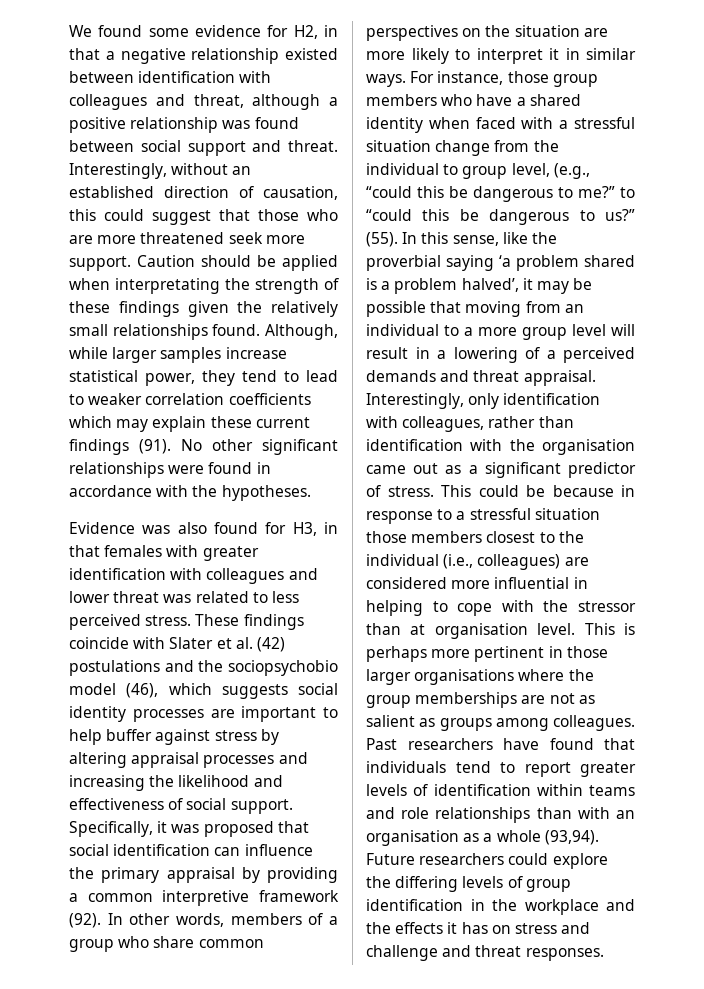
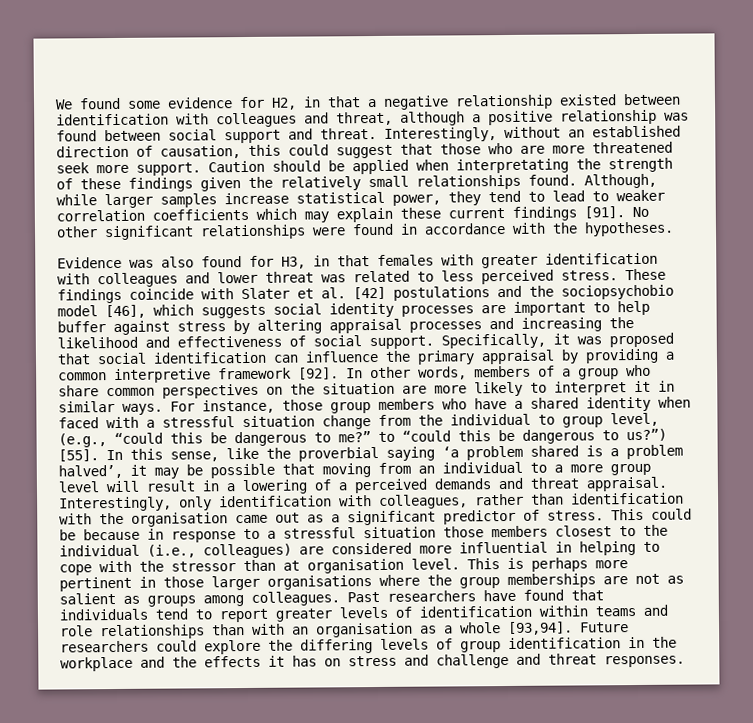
- Although, while larger samples increase statistical power, they tend to lead to weaker correlation coefficients which may explain these current findings (91).
+ Although, while larger samples increase statistical power, they tend to lead to weaker correlation coefficients which may explain these current findings [91].
- These findings coincide with Slater et al. (42) postulations and the sociopsychobio model (46), which suggests social identity processes are important to help buffer against stress by altering appraisal processes and increasing the likelihood and effectiveness of social support.
+ These findings coincide with Slater et al. [42] postulations and the sociopsychobio model [46], which suggests social identity processes are important to help buffer against stress by altering appraisal processes and increasing the likelihood and effectiveness of social support.
- Specifically, it was proposed that social identification can influence the primary appraisal by providing a common interpretive framework (92).
+ Specifically, it was proposed that social identification can influence the primary appraisal by providing a common interpretive framework [92].
- For instance, those group members who have a shared identity when faced with a stressful situation change from the individual to group level, (e.g., “could this be dangerous to me?” to “could this be dangerous to us?” (55).
+ For instance, those group members who have a shared identity when faced with a stressful situation change from the individual to group level, (e.g., “could this be dangerous to me?” to “could this be dangerous to us?”) [55].
- Past researchers have found that individuals tend to report greater levels of identification within teams and role relationships than with an organisation as a whole (93,94).
+ Past researchers have found that individuals tend to report greater levels of identification within teams and role relationships than with an organisation as a whole [93,94].

